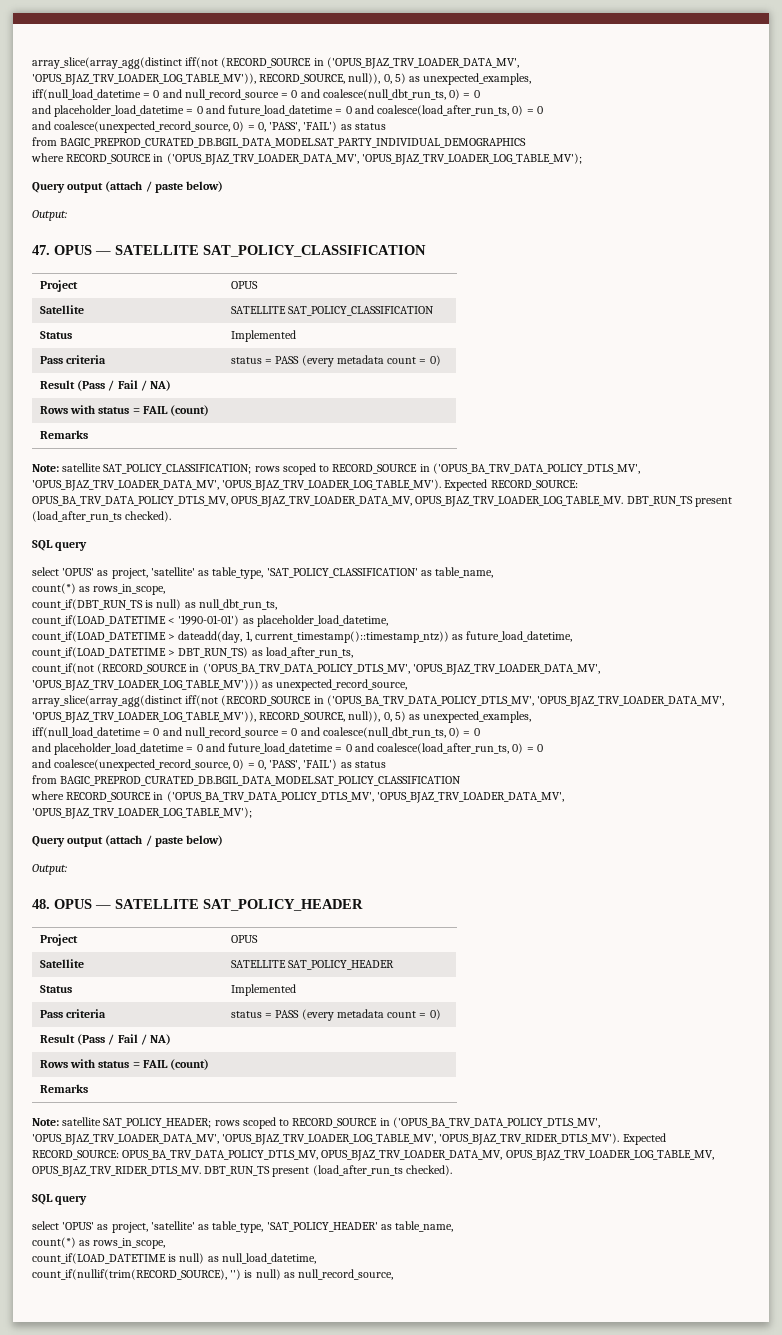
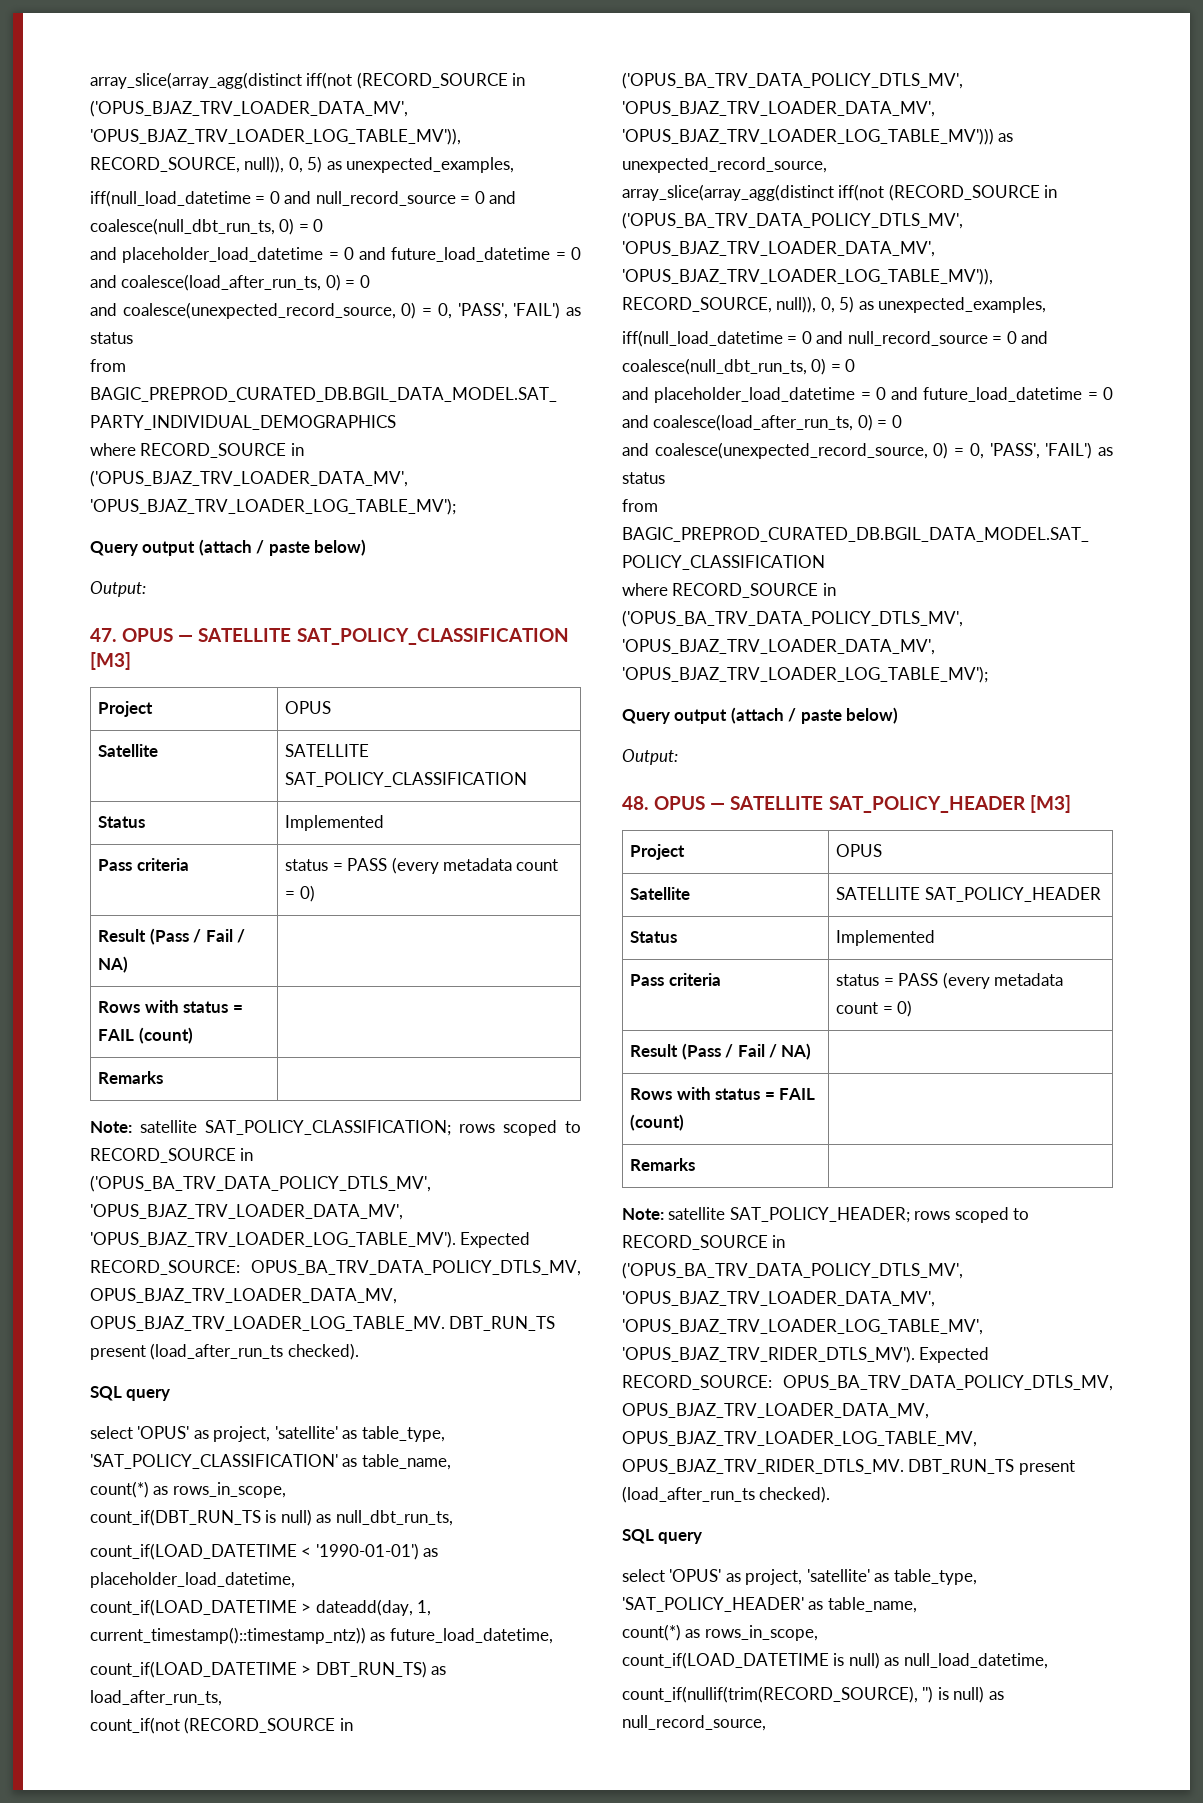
- 47. OPUS — SATELLITE SAT_POLICY_CLASSIFICATION
+ 47. OPUS — SATELLITE SAT_POLICY_CLASSIFICATION [M3]
- 48. OPUS — SATELLITE SAT_POLICY_HEADER
+ 48. OPUS — SATELLITE SAT_POLICY_HEADER [M3]

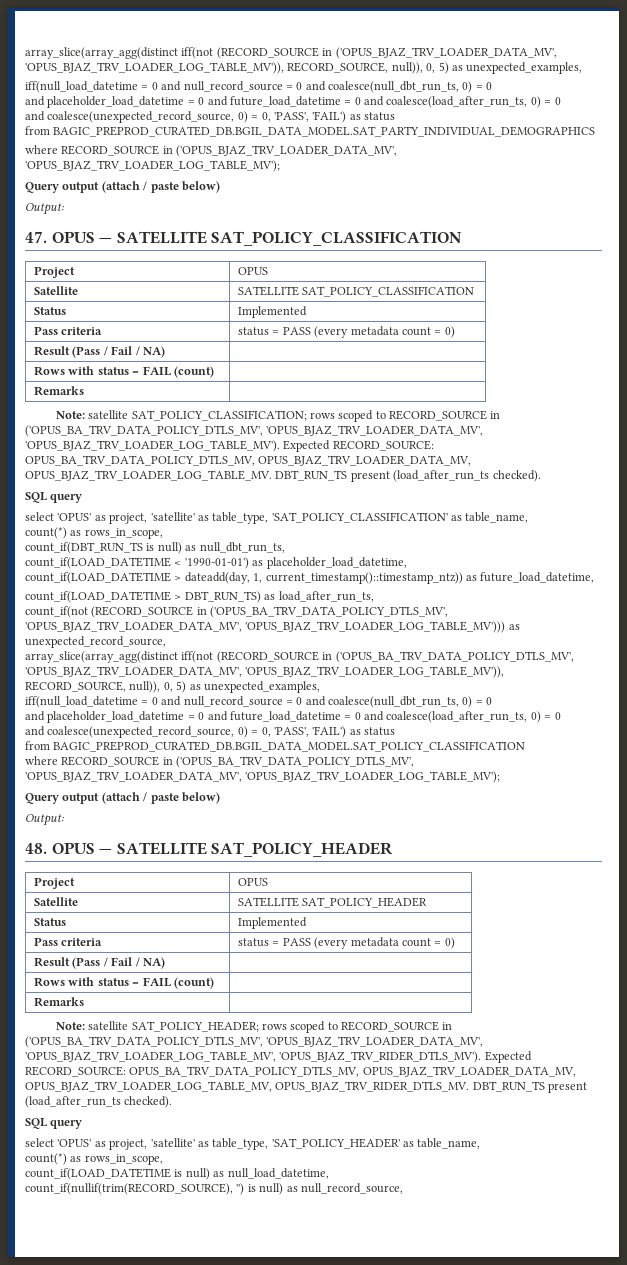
- 47. OPUS — SATELLITE SAT_POLICY_CLASSIFICATION [M3]
+ 47. OPUS — SATELLITE SAT_POLICY_CLASSIFICATION
- 48. OPUS — SATELLITE SAT_POLICY_HEADER [M3]
+ 48. OPUS — SATELLITE SAT_POLICY_HEADER

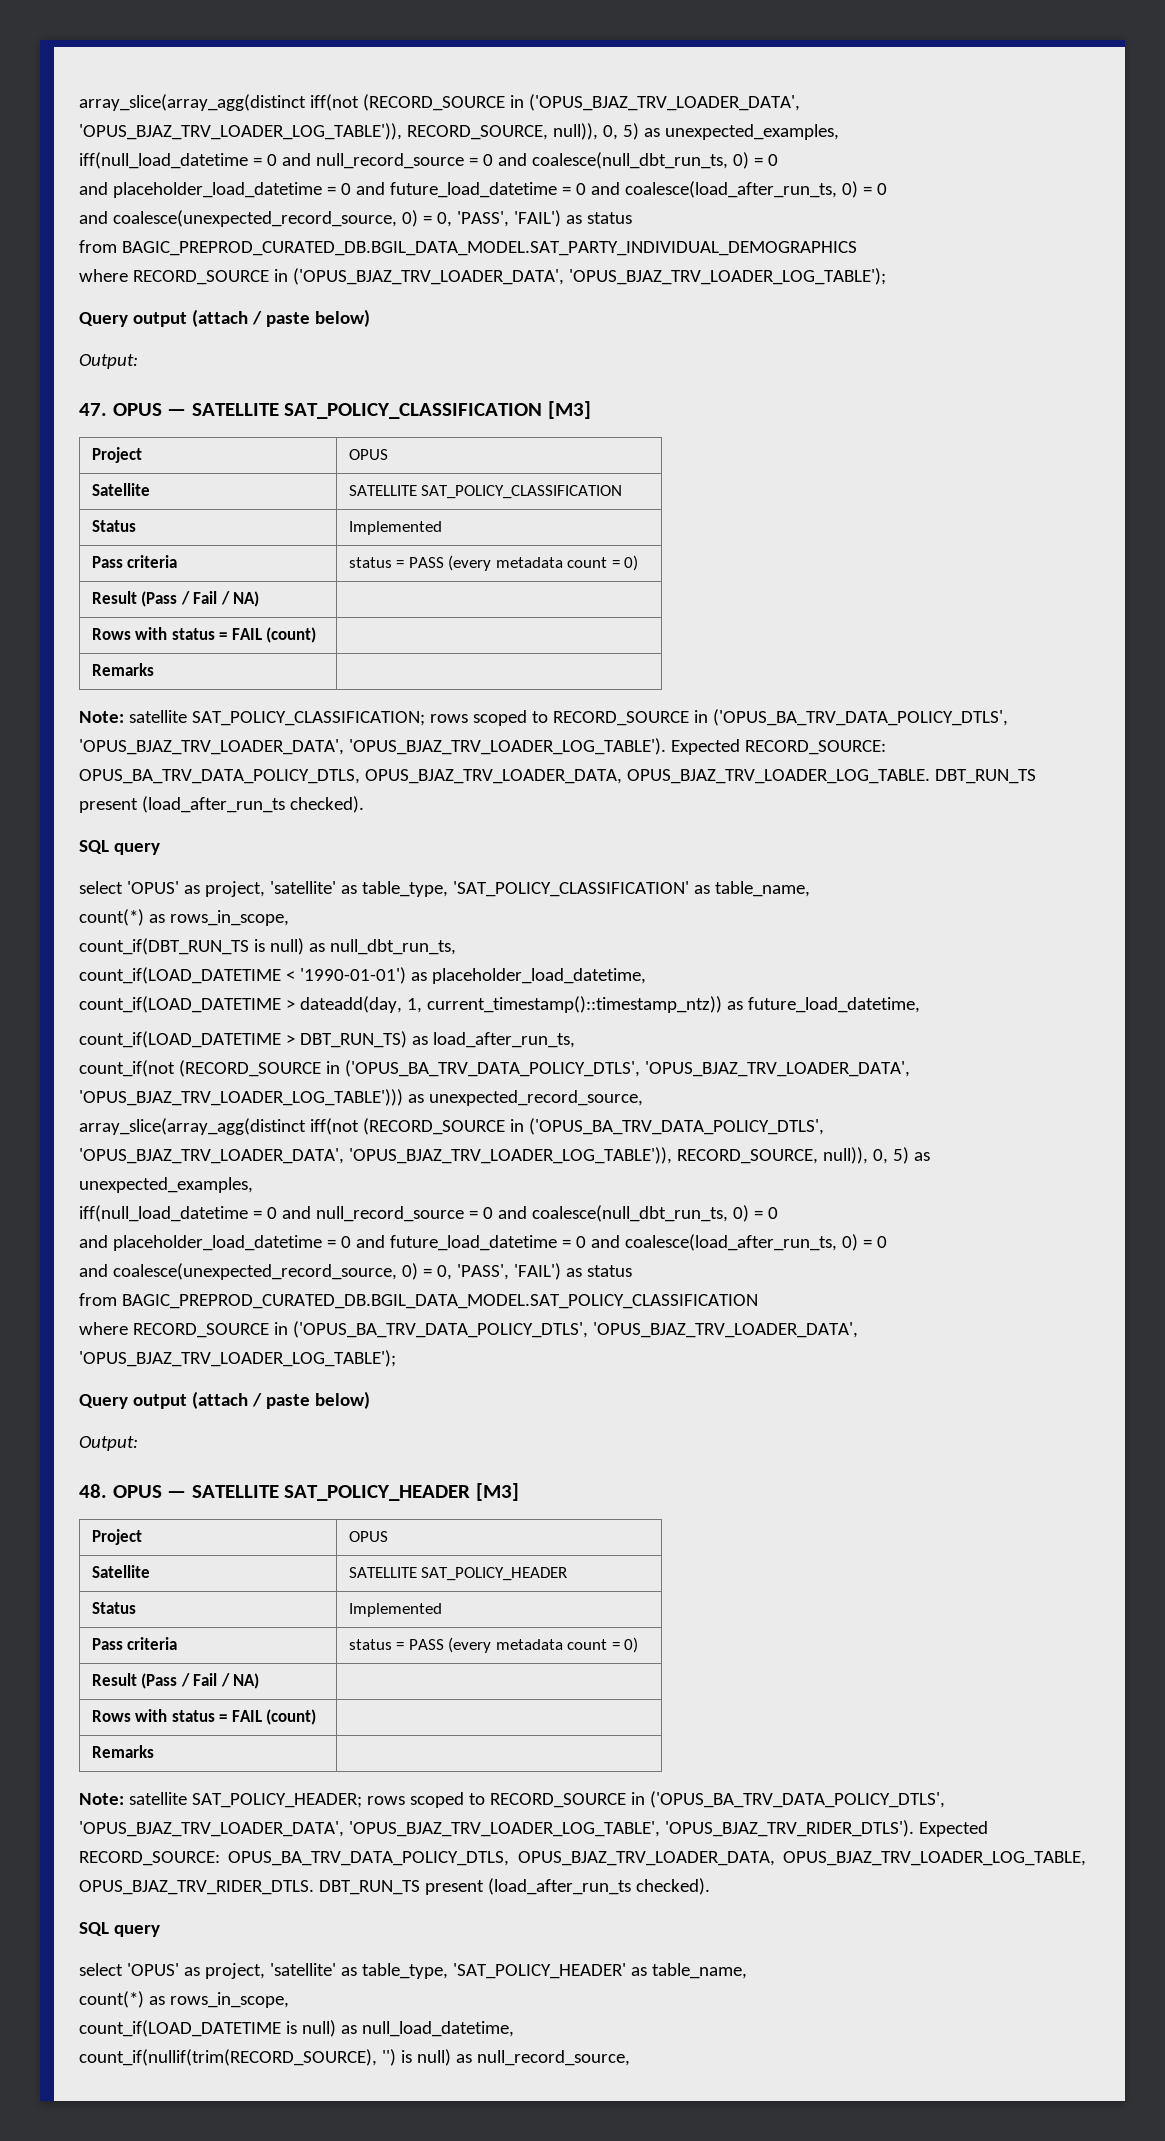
- array_slice(array_agg(distinct iff(not (RECORD_SOURCE in ('OPUS_BJAZ_TRV_LOADER_DATA_MV', 'OPUS_BJAZ_TRV_LOADER_LOG_TABLE_MV')), RECORD_SOURCE, null)), 0, 5) as unexpected_examples,
+ array_slice(array_agg(distinct iff(not (RECORD_SOURCE in ('OPUS_BJAZ_TRV_LOADER_DATA', 'OPUS_BJAZ_TRV_LOADER_LOG_TABLE')), RECORD_SOURCE, null)), 0, 5) as unexpected_examples,
- where RECORD_SOURCE in ('OPUS_BJAZ_TRV_LOADER_DATA_MV', 'OPUS_BJAZ_TRV_LOADER_LOG_TABLE_MV');
+ where RECORD_SOURCE in ('OPUS_BJAZ_TRV_LOADER_DATA', 'OPUS_BJAZ_TRV_LOADER_LOG_TABLE');
- 47. OPUS — SATELLITE SAT_POLICY_CLASSIFICATION
+ 47. OPUS — SATELLITE SAT_POLICY_CLASSIFICATION [M3]
- Note: satellite SAT_POLICY_CLASSIFICATION; rows scoped to RECORD_SOURCE in ('OPUS_BA_TRV_DATA_POLICY_DTLS_MV', 'OPUS_BJAZ_TRV_LOADER_DATA_MV', 'OPUS_BJAZ_TRV_LOADER_LOG_TABLE_MV'). Expected RECORD_SOURCE: OPUS_BA_TRV_DATA_POLICY_DTLS_MV, OPUS_BJAZ_TRV_LOADER_DATA_MV, OPUS_BJAZ_TRV_LOADER_LOG_TABLE_MV.
+ Note: satellite SAT_POLICY_CLASSIFICATION; rows scoped to RECORD_SOURCE in ('OPUS_BA_TRV_DATA_POLICY_DTLS', 'OPUS_BJAZ_TRV_LOADER_DATA', 'OPUS_BJAZ_TRV_LOADER_LOG_TABLE'). Expected RECORD_SOURCE: OPUS_BA_TRV_DATA_POLICY_DTLS, OPUS_BJAZ_TRV_LOADER_DATA, OPUS_BJAZ_TRV_LOADER_LOG_TABLE.
- count_if(not (RECORD_SOURCE in ('OPUS_BA_TRV_DATA_POLICY_DTLS_MV', 'OPUS_BJAZ_TRV_LOADER_DATA_MV', 'OPUS_BJAZ_TRV_LOADER_LOG_TABLE_MV'))) as unexpected_record_source,
+ count_if(not (RECORD_SOURCE in ('OPUS_BA_TRV_DATA_POLICY_DTLS', 'OPUS_BJAZ_TRV_LOADER_DATA', 'OPUS_BJAZ_TRV_LOADER_LOG_TABLE'))) as unexpected_record_source,
- array_slice(array_agg(distinct iff(not (RECORD_SOURCE in ('OPUS_BA_TRV_DATA_POLICY_DTLS_MV', 'OPUS_BJAZ_TRV_LOADER_DATA_MV', 'OPUS_BJAZ_TRV_LOADER_LOG_TABLE_MV')), RECORD_SOURCE, null)), 0, 5) as unexpected_examples,
+ array_slice(array_agg(distinct iff(not (RECORD_SOURCE in ('OPUS_BA_TRV_DATA_POLICY_DTLS', 'OPUS_BJAZ_TRV_LOADER_DATA', 'OPUS_BJAZ_TRV_LOADER_LOG_TABLE')), RECORD_SOURCE, null)), 0, 5) as unexpected_examples,
- where RECORD_SOURCE in ('OPUS_BA_TRV_DATA_POLICY_DTLS_MV', 'OPUS_BJAZ_TRV_LOADER_DATA_MV', 'OPUS_BJAZ_TRV_LOADER_LOG_TABLE_MV');
+ where RECORD_SOURCE in ('OPUS_BA_TRV_DATA_POLICY_DTLS', 'OPUS_BJAZ_TRV_LOADER_DATA', 'OPUS_BJAZ_TRV_LOADER_LOG_TABLE');
- 48. OPUS — SATELLITE SAT_POLICY_HEADER
+ 48. OPUS — SATELLITE SAT_POLICY_HEADER [M3]
- Note: satellite SAT_POLICY_HEADER; rows scoped to RECORD_SOURCE in ('OPUS_BA_TRV_DATA_POLICY_DTLS_MV', 'OPUS_BJAZ_TRV_LOADER_DATA_MV', 'OPUS_BJAZ_TRV_LOADER_LOG_TABLE_MV', 'OPUS_BJAZ_TRV_RIDER_DTLS_MV'). Expected RECORD_SOURCE: OPUS_BA_TRV_DATA_POLICY_DTLS_MV, OPUS_BJAZ_TRV_LOADER_DATA_MV, OPUS_BJAZ_TRV_LOADER_LOG_TABLE_MV, OPUS_BJAZ_TRV_RIDER_DTLS_MV.
+ Note: satellite SAT_POLICY_HEADER; rows scoped to RECORD_SOURCE in ('OPUS_BA_TRV_DATA_POLICY_DTLS', 'OPUS_BJAZ_TRV_LOADER_DATA', 'OPUS_BJAZ_TRV_LOADER_LOG_TABLE', 'OPUS_BJAZ_TRV_RIDER_DTLS'). Expected RECORD_SOURCE: OPUS_BA_TRV_DATA_POLICY_DTLS, OPUS_BJAZ_TRV_LOADER_DATA, OPUS_BJAZ_TRV_LOADER_LOG_TABLE, OPUS_BJAZ_TRV_RIDER_DTLS.

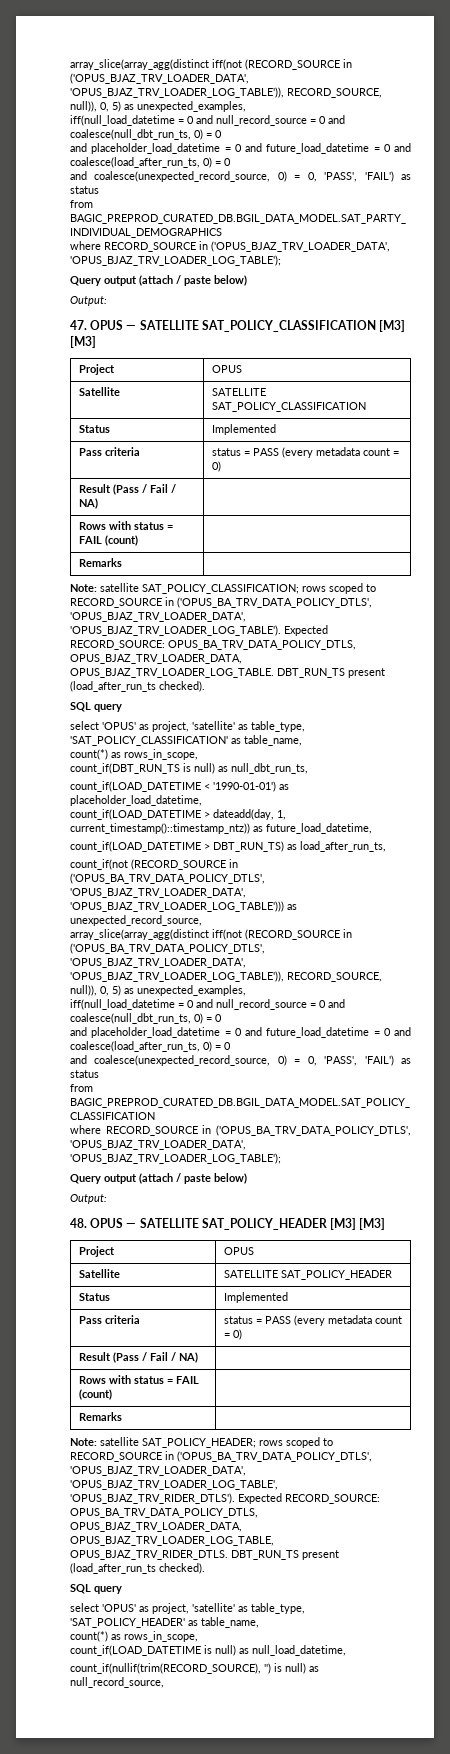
- 47. OPUS — SATELLITE SAT_POLICY_CLASSIFICATION [M3]
+ 47. OPUS — SATELLITE SAT_POLICY_CLASSIFICATION [M3] [M3]
- 48. OPUS — SATELLITE SAT_POLICY_HEADER [M3]
+ 48. OPUS — SATELLITE SAT_POLICY_HEADER [M3] [M3]

